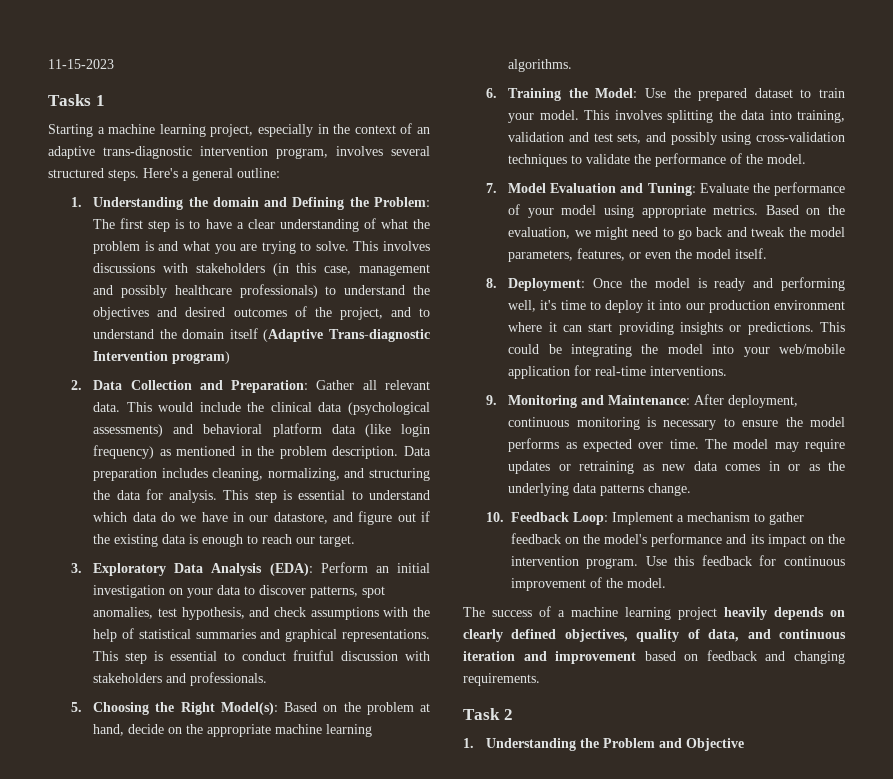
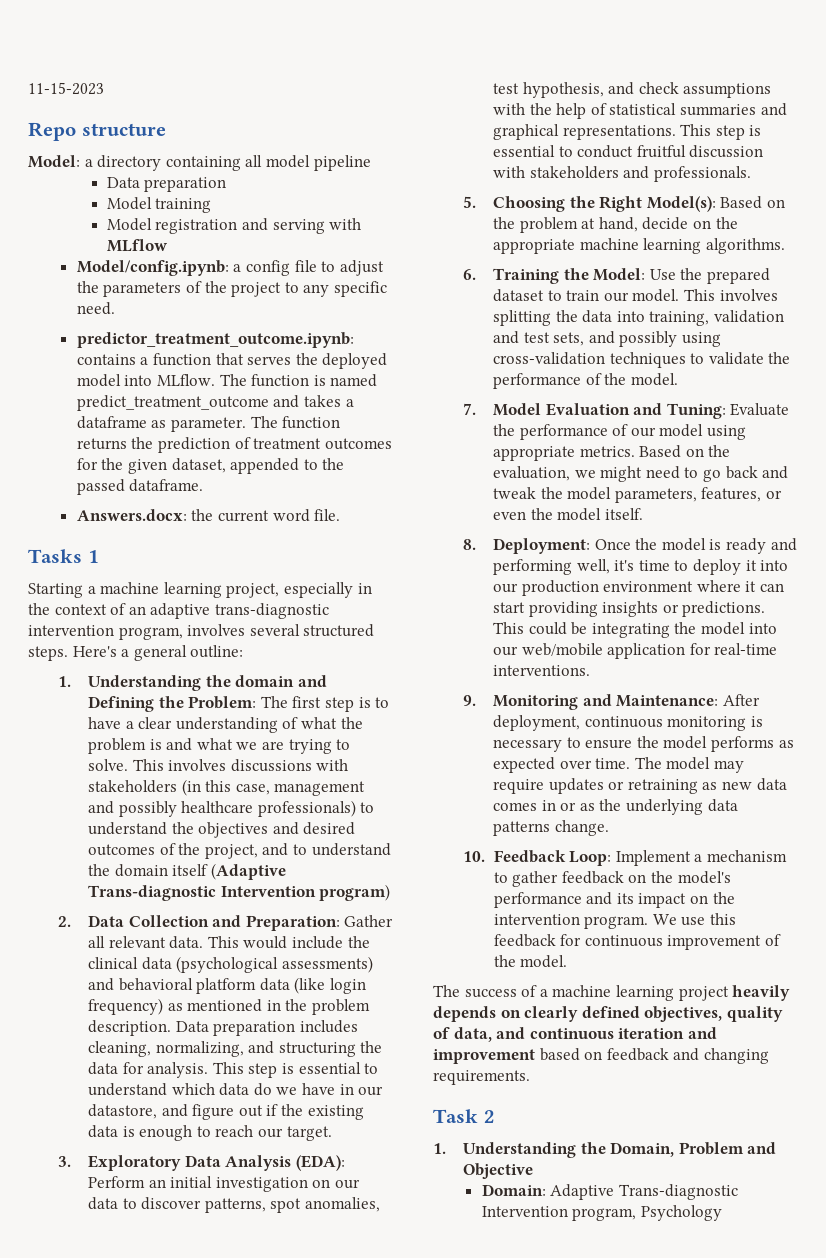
+ Repo structure
+ Model: a directory containing all model pipeline
+ Data preparation
+ Model training
+ Model registration and serving with MLflow
+ Model/config.ipynb: a config file to adjust the parameters of the project to any specific need.
+ predictor_treatment_outcome.ipynb: contains a function that serves the deployed model into MLflow. The function is named predict_treatment_outcome and takes a dataframe as parameter. The function returns the prediction of treatment outcomes for the given dataset, appended to the passed dataframe.
+ Answers.docx: the current word file.
- 1. Understanding the domain and Defining the Problem: The first step is to have a clear understanding of what the problem is and what you are trying to solve.
+ 1. Understanding the domain and Defining the Problem: The first step is to have a clear understanding of what the problem is and what we are trying to solve.
- 3. Exploratory Data Analysis (EDA): Perform an initial investigation on your data to discover patterns, spot anomalies, test hypothesis, and check assumptions with the help of statistical summaries and graphical representations.
+ 3. Exploratory Data Analysis (EDA): Perform an initial investigation on our data to discover patterns, spot anomalies, test hypothesis, and check assumptions with the help of statistical summaries and graphical representations.
- 6. Training the Model: Use the prepared dataset to train your model.
+ 6. Training the Model: Use the prepared dataset to train our model.
- 7. Model Evaluation and Tuning: Evaluate the performance of your model using appropriate metrics.
+ 7. Model Evaluation and Tuning: Evaluate the performance of our model using appropriate metrics.
- This could be integrating the model into your web/mobile application for real-time interventions.
+ This could be integrating the model into our web/mobile application for real-time interventions.
- Use this feedback for continuous improvement of the model.
+ We use this feedback for continuous improvement of the model.
- 1. Understanding the Problem and Objective
+ 1. Understanding the Domain, Problem and Objective
+ Domain: Adaptive Trans-diagnostic Intervention program, Psychology

